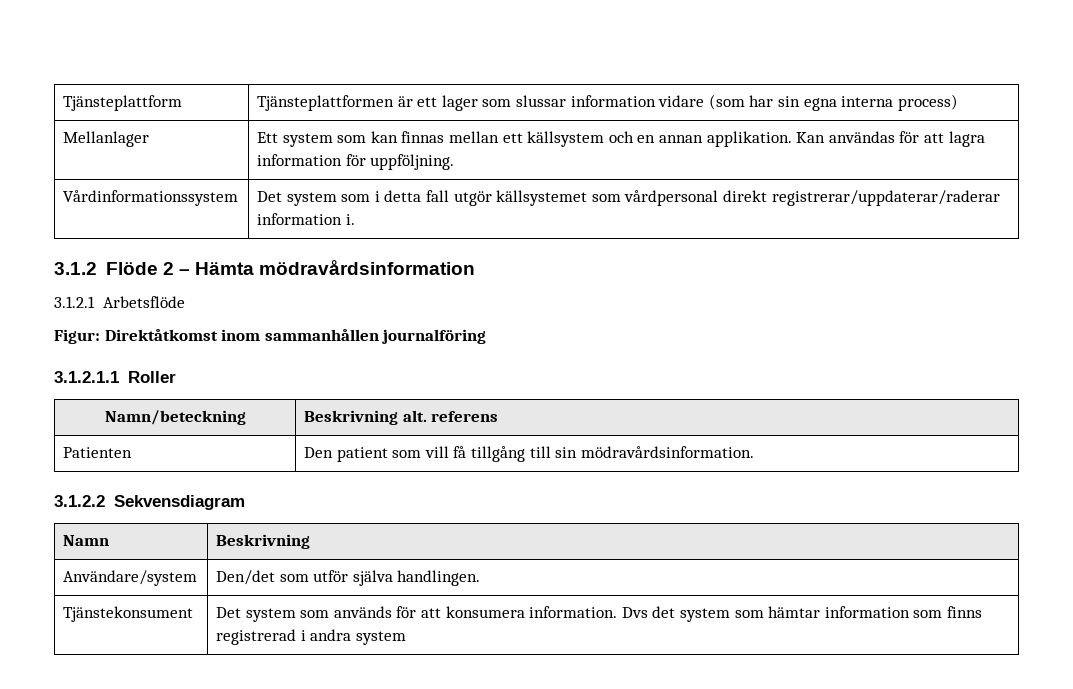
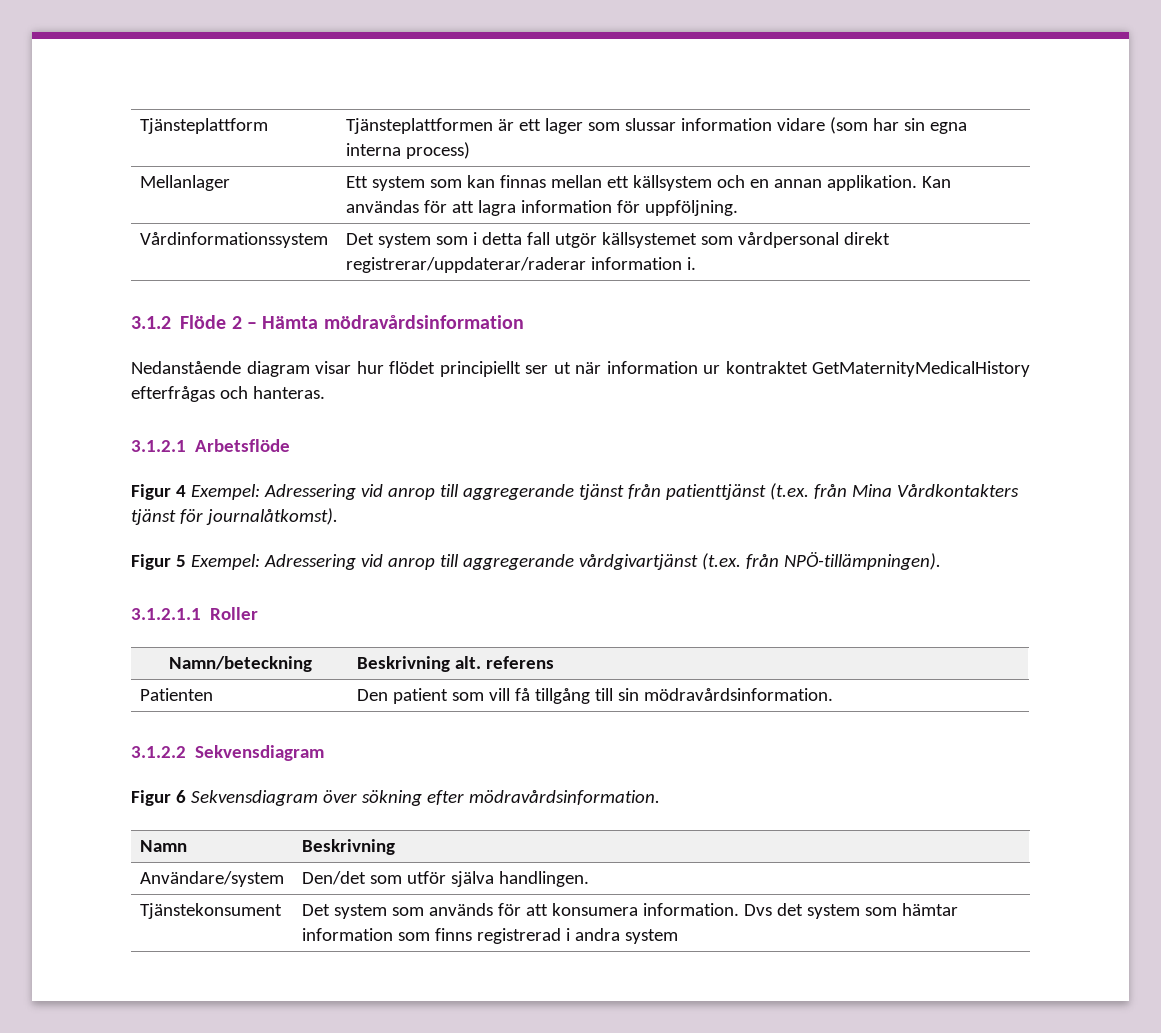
+ Nedanstående diagram visar hur flödet principiellt ser ut när information ur kontraktet GetMaternityMedicalHistory efterfrågas och hanteras.
  3.1.2.1 Arbetsflöde
- Figur: Direktåtkomst inom sammanhållen journalföring
+ Figur 4 Exempel: Adressering vid anrop till aggregerande tjänst från patienttjänst (t.ex. från Mina Vårdkontakters tjänst för journalåtkomst).
+ Figur 5 Exempel: Adressering vid anrop till aggregerande vårdgivartjänst (t.ex. från NPÖ-tillämpningen).
+ Figur 6 Sekvensdiagram över sökning efter mödravårdsinformation.

